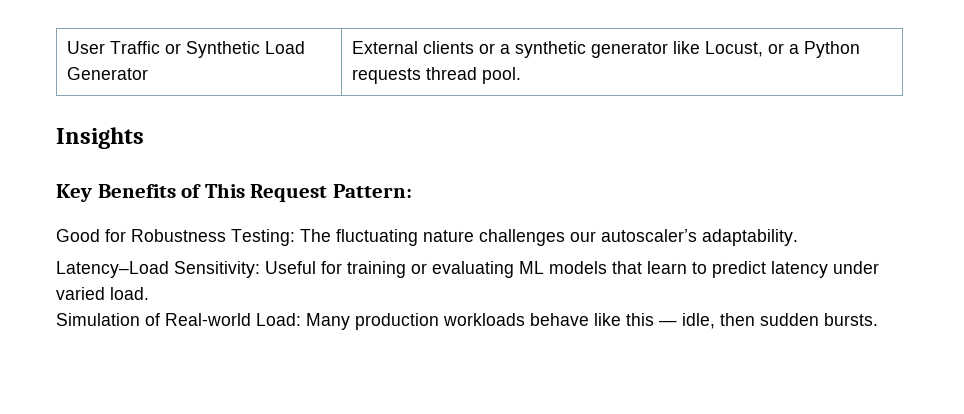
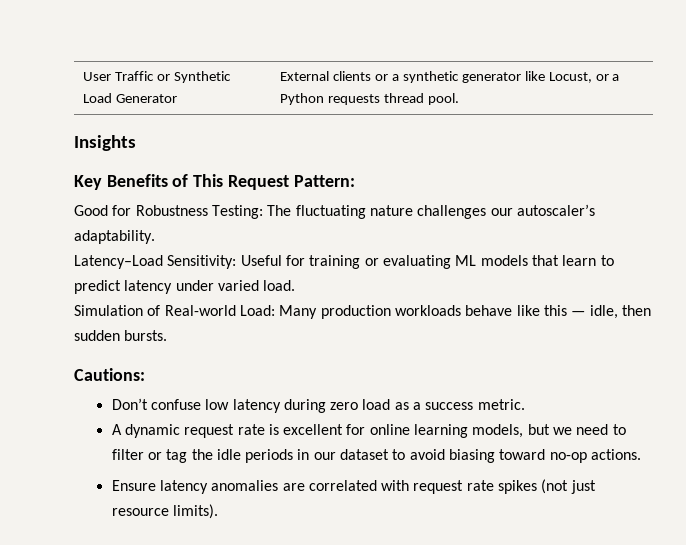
+ Cautions:
+ Don’t confuse low latency during zero load as a success metric.
+ A dynamic request rate is excellent for online learning models, but we need to filter or tag the idle periods in our dataset to avoid biasing toward no-op actions.
+ Ensure latency anomalies are correlated with request rate spikes (not just resource limits).

